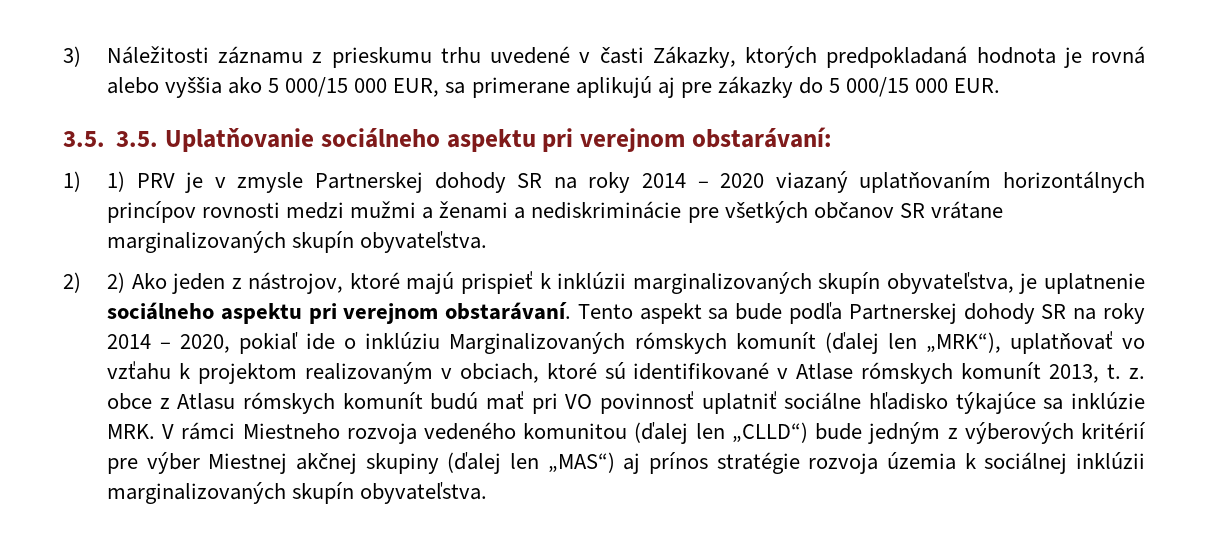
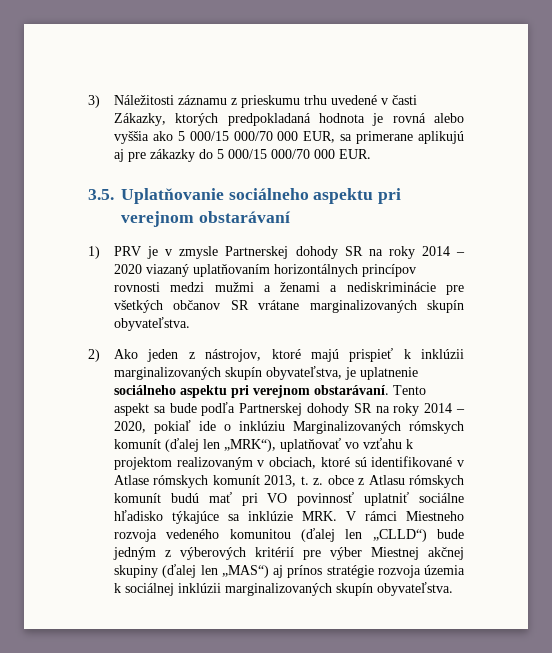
- 3) Náležitosti záznamu z prieskumu trhu uvedené v časti Zákazky, ktorých predpokladaná hodnota je rovná alebo vyššia ako 5 000/15 000 EUR, sa primerane aplikujú aj pre zákazky do 5 000/15 000 EUR.
+ 3) Náležitosti záznamu z prieskumu trhu uvedené v časti Zákazky, ktorých predpokladaná hodnota je rovná alebo vyššia ako 5 000/15 000/70 000 EUR, sa primerane aplikujú aj pre zákazky do 5 000/15 000/70 000 EUR.
- 3.5. 3.5. Uplatňovanie sociálneho aspektu pri verejnom obstarávaní:
- 1) 1) PRV je v zmysle Partnerskej dohody SR na roky 2014 – 2020 viazaný uplatňovaním horizontálnych princípov rovnosti medzi mužmi a ženami a nediskriminácie pre všetkých občanov SR vrátane marginalizovaných skupín obyvateľstva.
+ 3.5. Uplatňovanie sociálneho aspektu pri verejnom obstarávaní
+ 1) PRV je v zmysle Partnerskej dohody SR na roky 2014 – 2020 viazaný uplatňovaním horizontálnych princípov rovnosti medzi mužmi a ženami a nediskriminácie pre všetkých občanov SR vrátane marginalizovaných skupín obyvateľstva.
- 2) 2) Ako jeden z nástrojov, ktoré majú prispieť k inklúzii marginalizovaných skupín obyvateľstva, je uplatnenie sociálneho aspektu pri verejnom obstarávaní.
+ 2) Ako jeden z nástrojov, ktoré majú prispieť k inklúzii marginalizovaných skupín obyvateľstva, je uplatnenie sociálneho aspektu pri verejnom obstarávaní.

